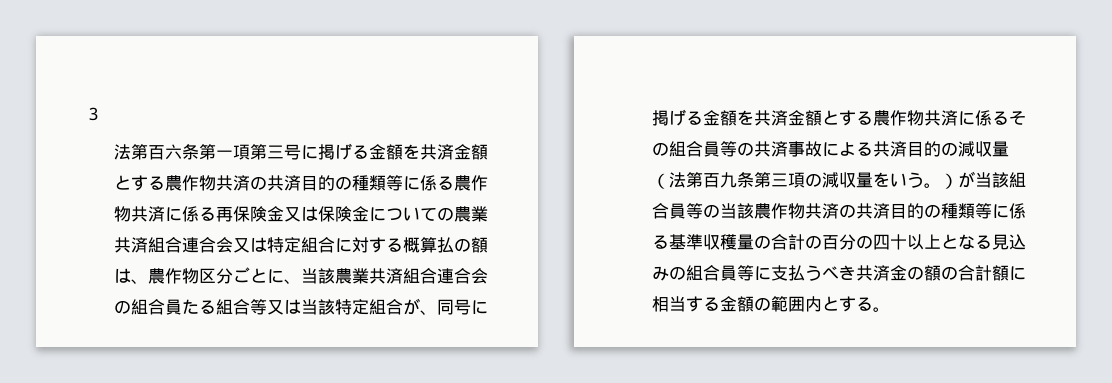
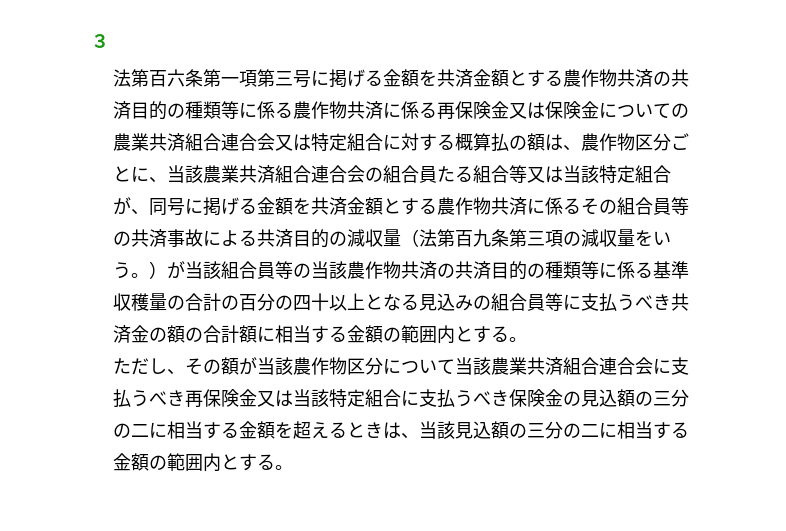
+ ただし、その額が当該農作物区分について当該農業共済組合連合会に支払うべき再保険金又は当該特定組合に支払うべき保険金の見込額の三分の二に相当する金額を超えるときは、当該見込額の三分の二に相当する金額の範囲内とする。

